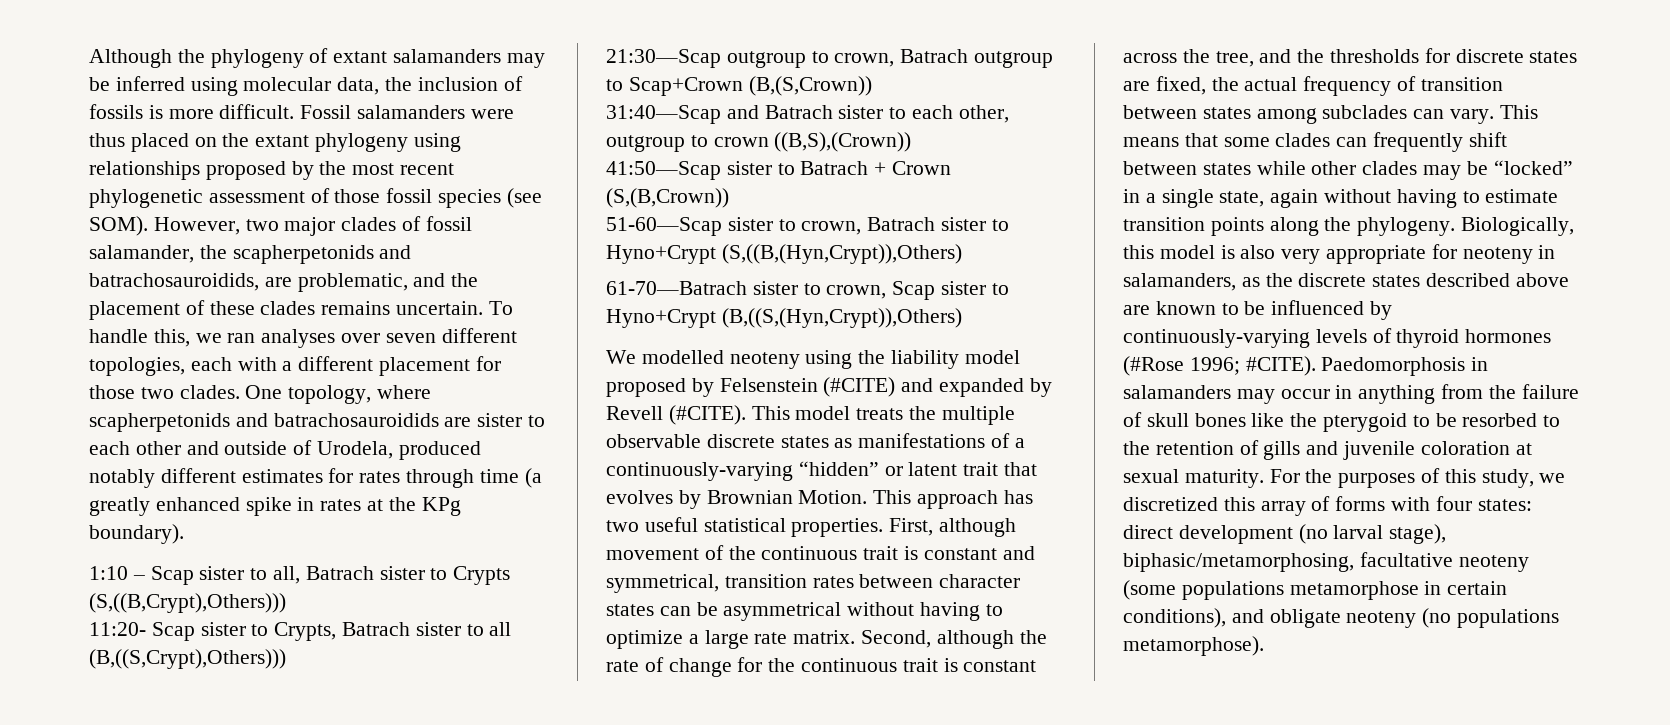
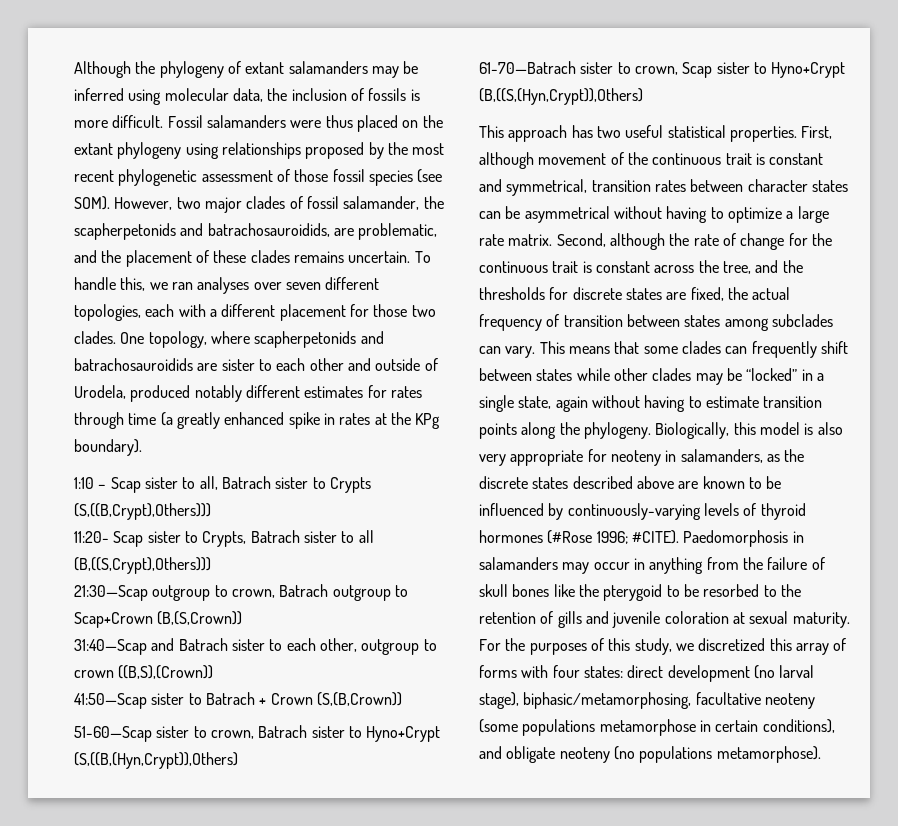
- We modelled neoteny using the liability model proposed by Felsenstein (#CITE) and expanded by Revell (#CITE). This model treats the multiple observable discrete states as manifestations of a continuously-varying “hidden” or latent trait that evolves by Brownian Motion.

